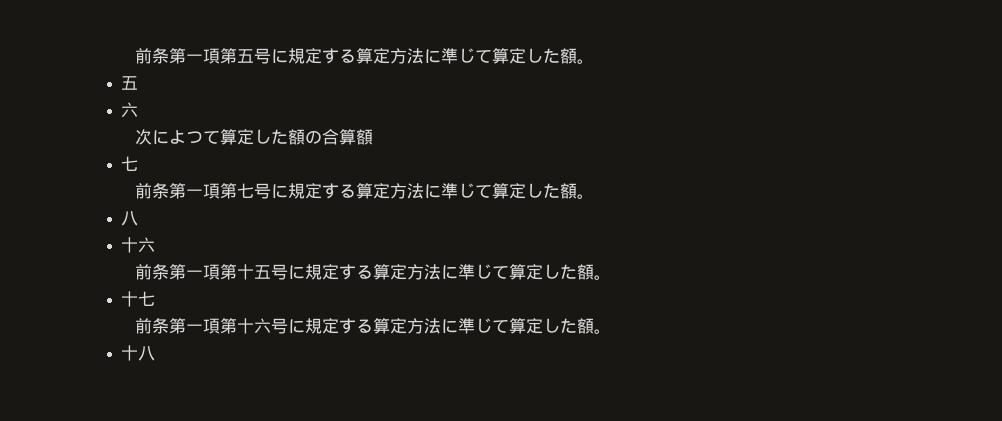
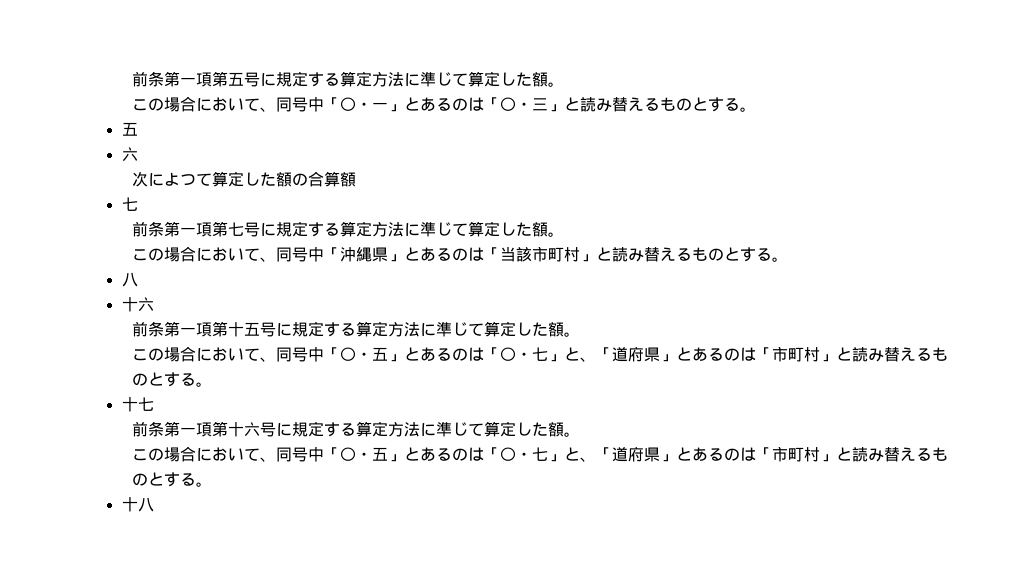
+ この場合において、同号中「〇・一」とあるのは「〇・三」と読み替えるものとする。
+ この場合において、同号中「沖縄県」とあるのは「当該市町村」と読み替えるものとする。
  前条第一項第十五号に規定する算定方法に準じて算定した額。
+ この場合において、同号中「〇・五」とあるのは「〇・七」と、「道府県」とあるのは「市町村」と読み替えるものとする。
  前条第一項第十六号に規定する算定方法に準じて算定した額。
+ この場合において、同号中「〇・五」とあるのは「〇・七」と、「道府県」とあるのは「市町村」と読み替えるものとする。

